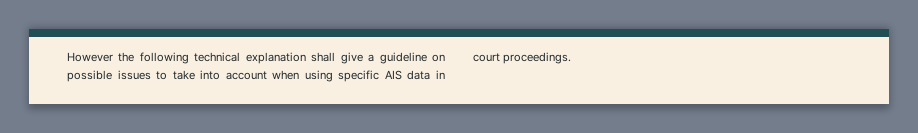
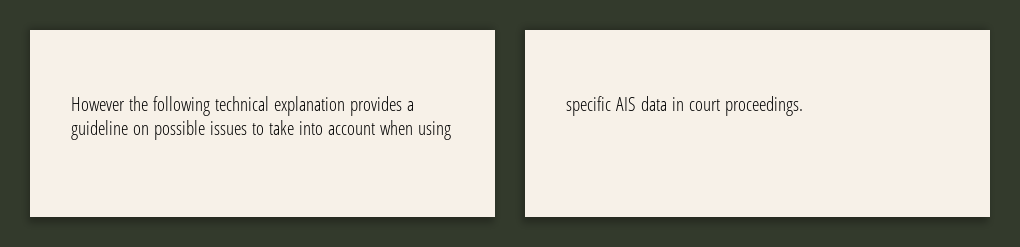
- However the following technical explanation shall give a guideline on possible issues to take into account when using specific AIS data in court proceedings.
+ However the following technical explanation provides a guideline on possible issues to take into account when using specific AIS data in court proceedings.

